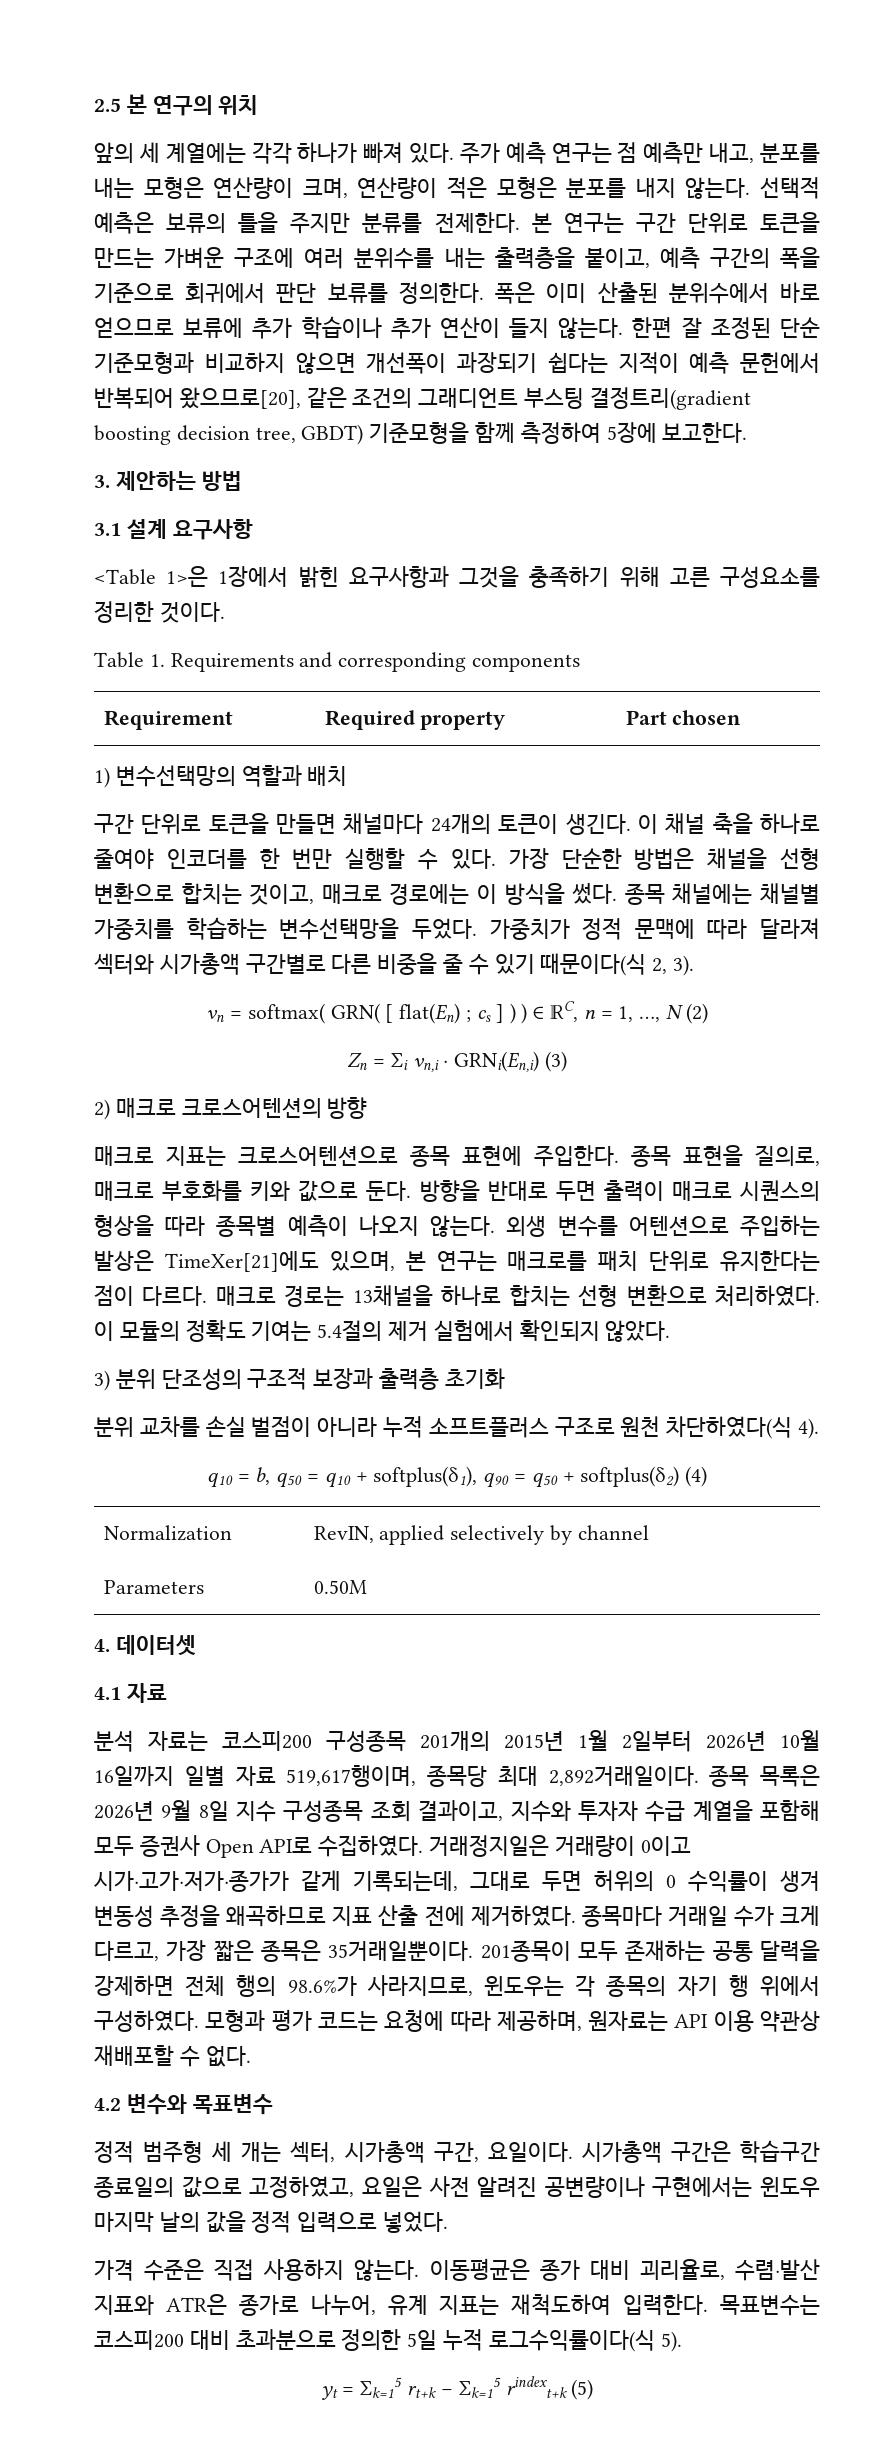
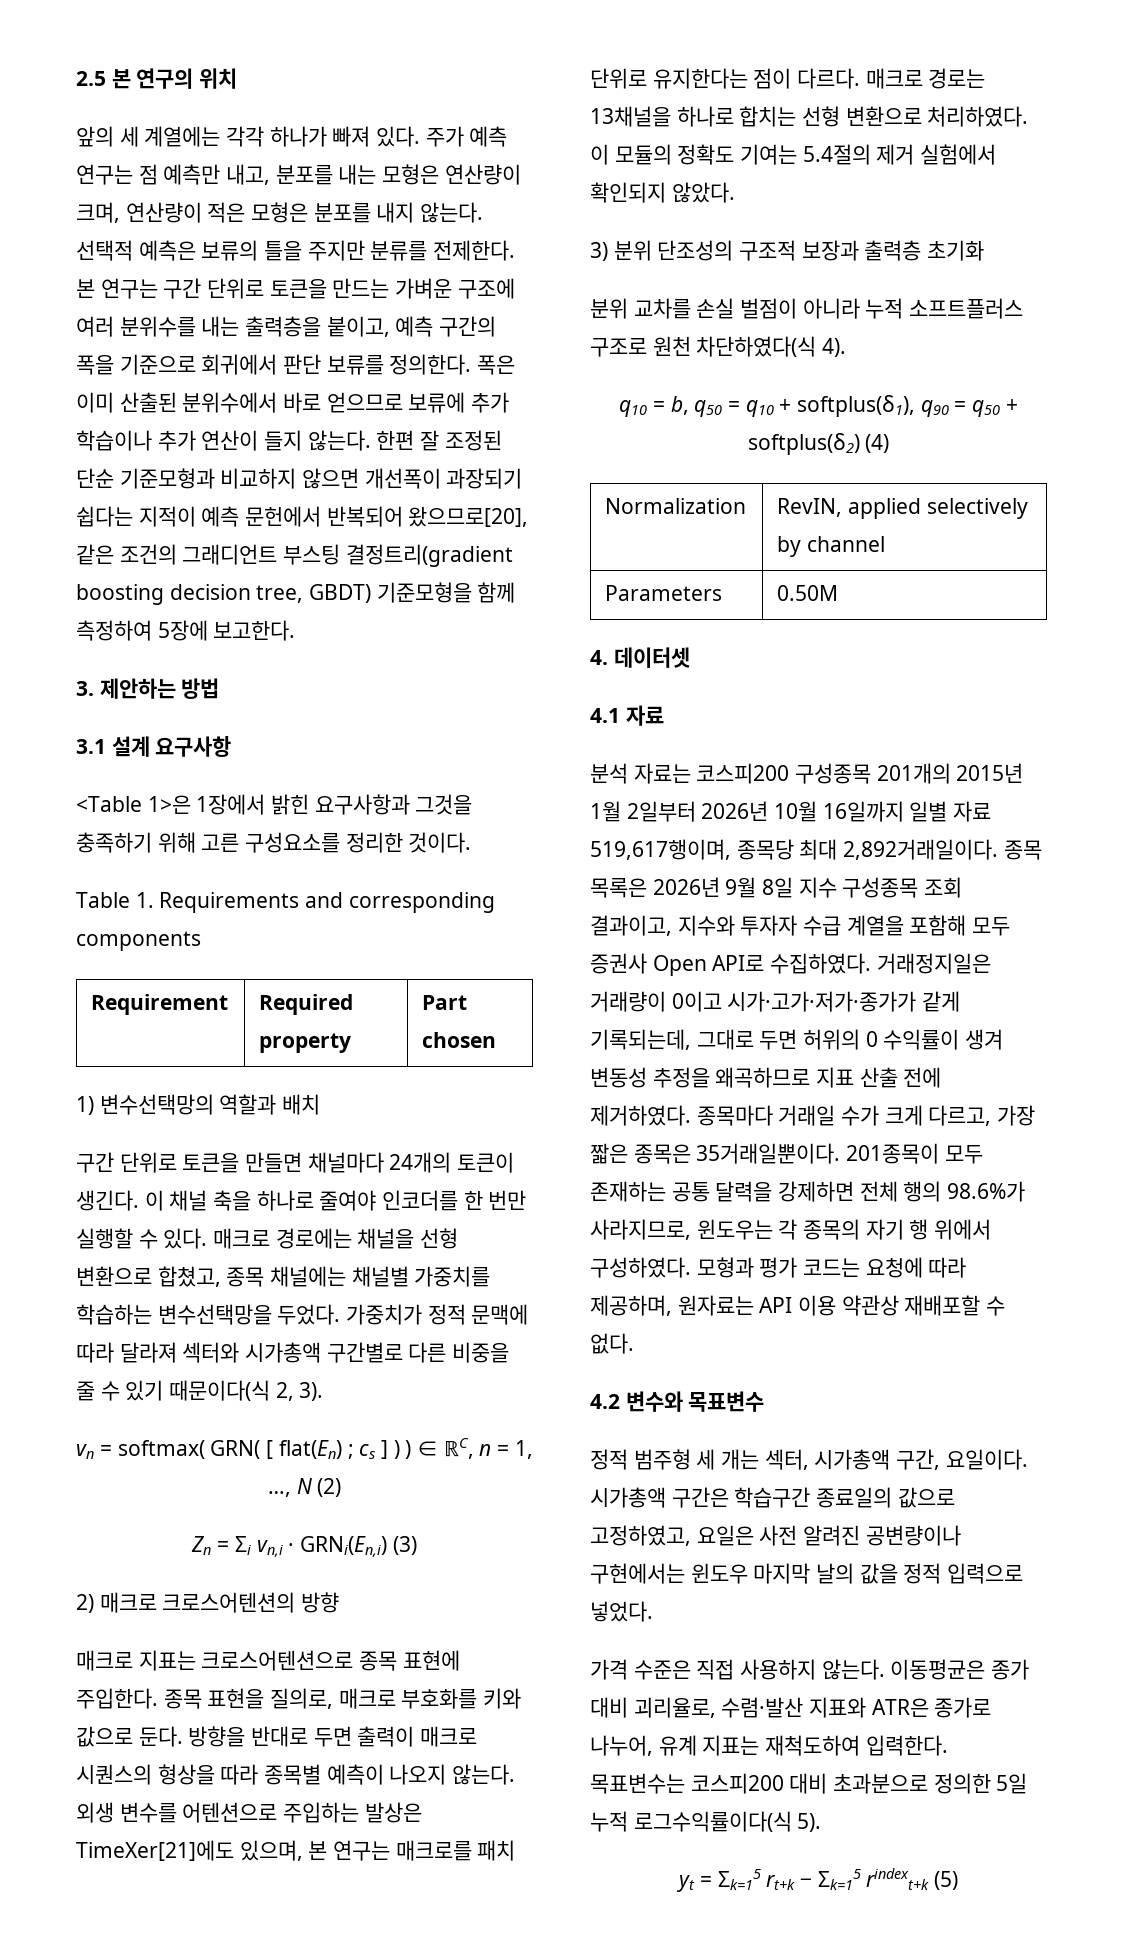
- 가장 단순한 방법은 채널을 선형 변환으로 합치는 것이고, 매크로 경로에는 이 방식을 썼다. 종목 채널에는 채널별 가중치를 학습하는 변수선택망을 두었다.
+ 매크로 경로에는 채널을 선형 변환으로 합쳤고, 종목 채널에는 채널별 가중치를 학습하는 변수선택망을 두었다.

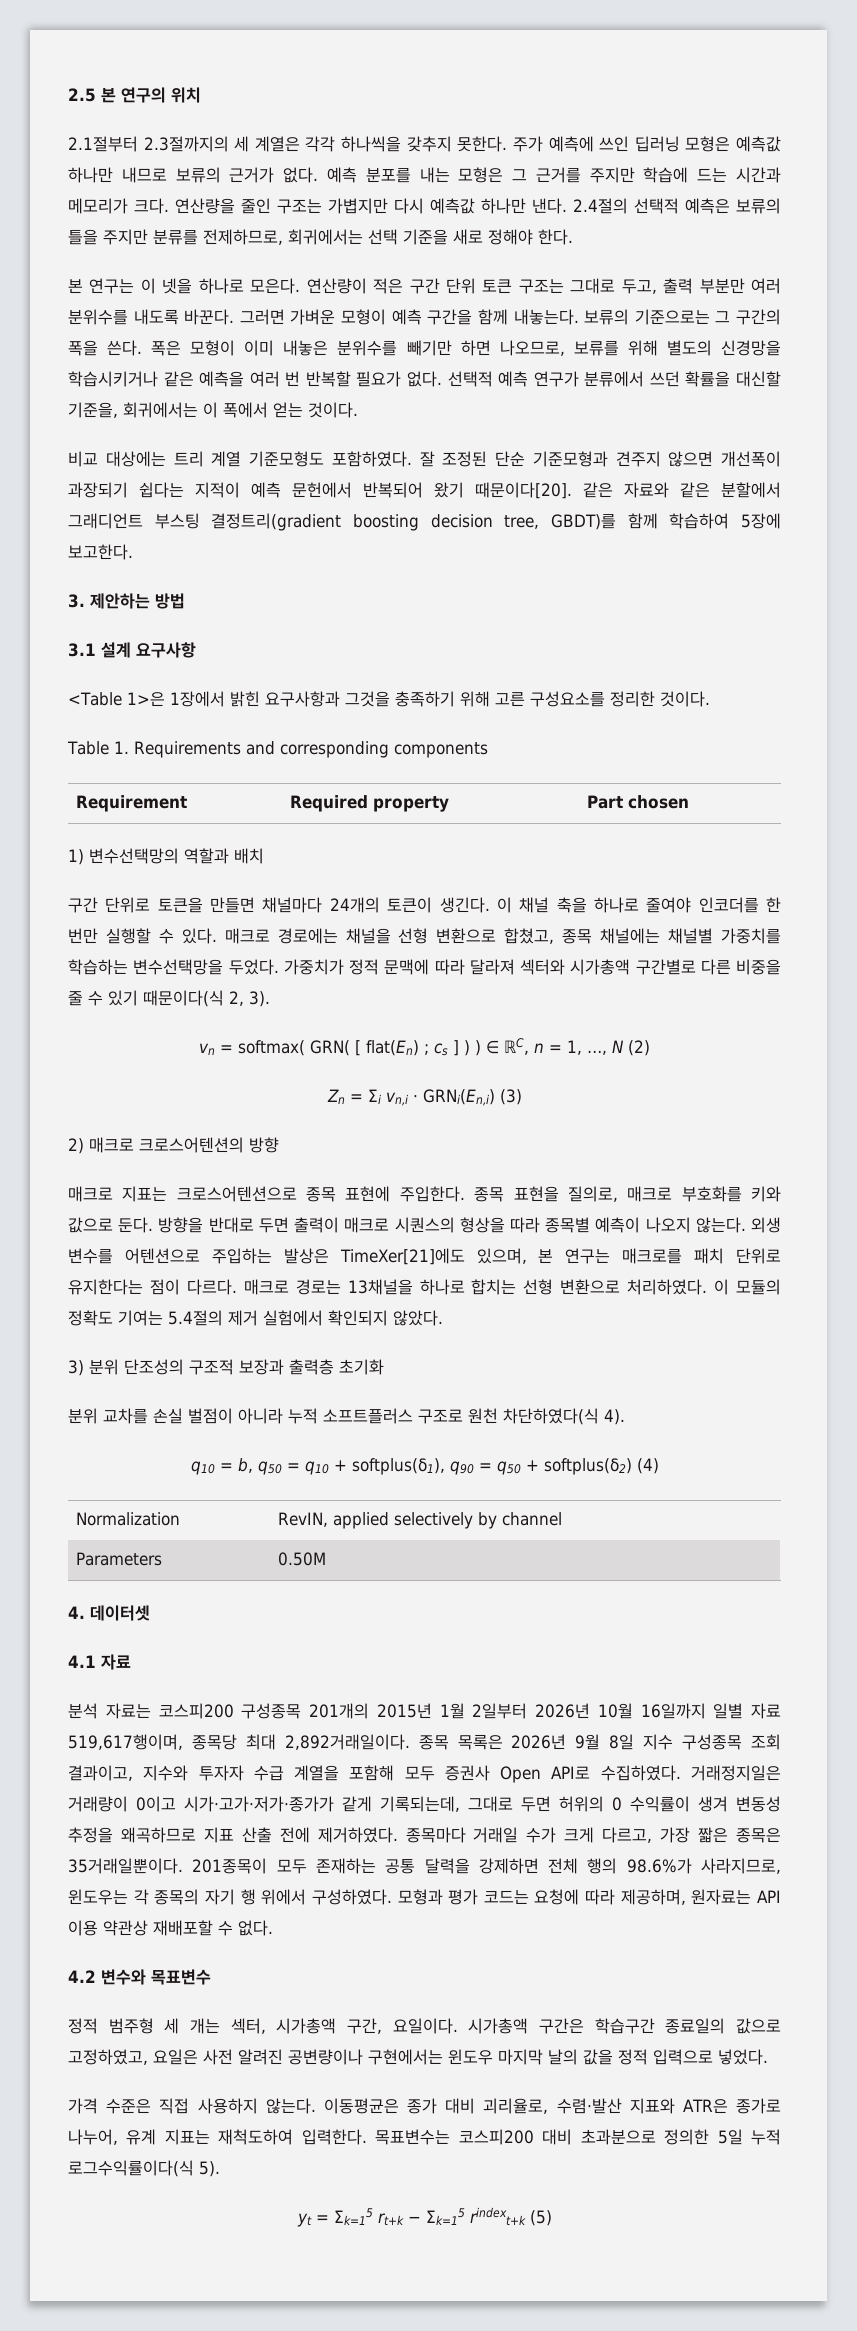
- 앞의 세 계열에는 각각 하나가 빠져 있다. 주가 예측 연구는 점 예측만 내고, 분포를 내는 모형은 연산량이 크며, 연산량이 적은 모형은 분포를 내지 않는다. 선택적 예측은 보류의 틀을 주지만 분류를 전제한다. 본 연구는 구간 단위로 토큰을 만드는 가벼운 구조에 여러 분위수를 내는 출력층을 붙이고, 예측 구간의 폭을 기준으로 회귀에서 판단 보류를 정의한다. 폭은 이미 산출된 분위수에서 바로 얻으므로 보류에 추가 학습이나 추가 연산이 들지 않는다. 한편 잘 조정된 단순 기준모형과 비교하지 않으면 개선폭이 과장되기 쉽다는 지적이 예측 문헌에서 반복되어 왔으므로[20], 같은 조건의 그래디언트 부스팅 결정트리(gradient boosting decision tree, GBDT) 기준모형을 함께 측정하여 5장에 보고한다.
+ 2.1절부터 2.3절까지의 세 계열은 각각 하나씩을 갖추지 못한다. 주가 예측에 쓰인 딥러닝 모형은 예측값 하나만 내므로 보류의 근거가 없다. 예측 분포를 내는 모형은 그 근거를 주지만 학습에 드는 시간과 메모리가 크다. 연산량을 줄인 구조는 가볍지만 다시 예측값 하나만 낸다. 2.4절의 선택적 예측은 보류의 틀을 주지만 분류를 전제하므로, 회귀에서는 선택 기준을 새로 정해야 한다.
+ 본 연구는 이 넷을 하나로 모은다. 연산량이 적은 구간 단위 토큰 구조는 그대로 두고, 출력 부분만 여러 분위수를 내도록 바꾼다. 그러면 가벼운 모형이 예측 구간을 함께 내놓는다. 보류의 기준으로는 그 구간의 폭을 쓴다. 폭은 모형이 이미 내놓은 분위수를 빼기만 하면 나오므로, 보류를 위해 별도의 신경망을 학습시키거나 같은 예측을 여러 번 반복할 필요가 없다. 선택적 예측 연구가 분류에서 쓰던 확률을 대신할 기준을, 회귀에서는 이 폭에서 얻는 것이다.
+ 비교 대상에는 트리 계열 기준모형도 포함하였다. 잘 조정된 단순 기준모형과 견주지 않으면 개선폭이 과장되기 쉽다는 지적이 예측 문헌에서 반복되어 왔기 때문이다[20]. 같은 자료와 같은 분할에서 그래디언트 부스팅 결정트리(gradient boosting decision tree, GBDT)를 함께 학습하여 5장에 보고한다.

